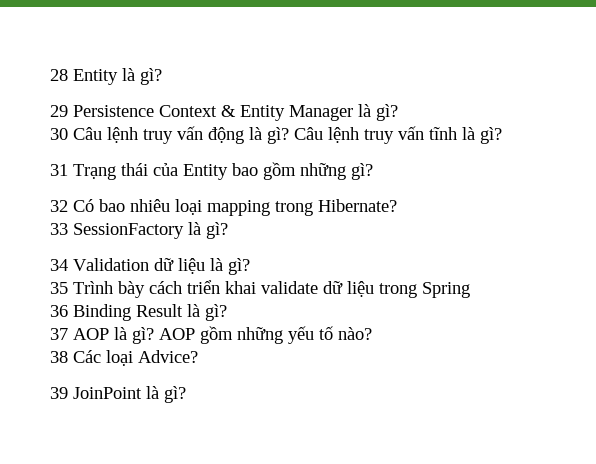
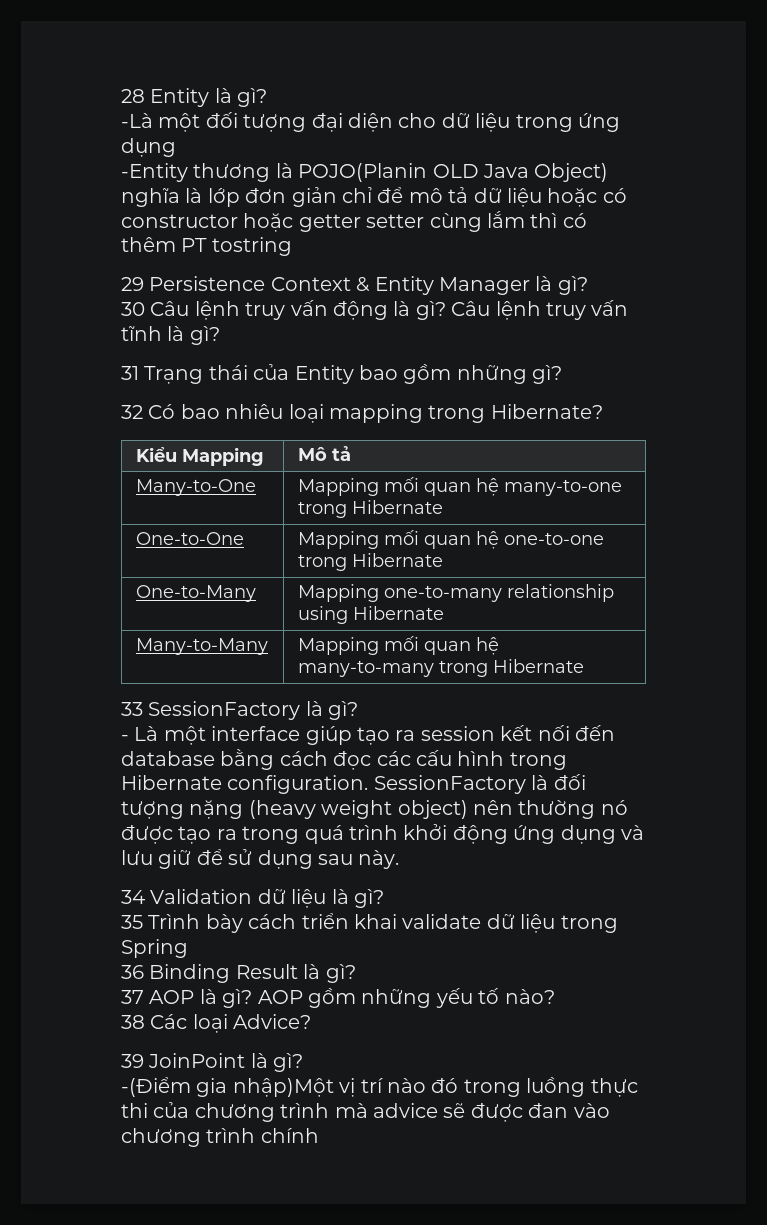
+ -Là một đối tượng đại diện cho dữ liệu trong ứng dụng
+ -Entity thương là POJO(Planin OLD Java Object) nghĩa là lớp đơn giản chỉ để mô tả dữ liệu hoặc có constructor hoặc getter setter cùng lắm thì có thêm PT tostring
+ Kiểu Mapping | Mô tả
+ Many-to-One | Mapping mối quan hệ many-to-one trong Hibernate
+ One-to-One | Mapping mối quan hệ one-to-one trong Hibernate
+ One-to-Many | Mapping one-to-many relationship using Hibernate
+ Many-to-Many | Mapping mối quan hệ many-to-many trong Hibernate
  33 SessionFactory là gì?
+ - Là một interface giúp tạo ra session kết nối đến database bằng cách đọc các cấu hình trong Hibernate configuration. SessionFactory là đối tượng nặng (heavy weight object) nên thường nó được tạo ra trong quá trình khởi động ứng dụng và lưu giữ để sử dụng sau này.
+ -(Điểm gia nhập)Một vị trí nào đó trong luồng thực thi của chương trình mà advice sẽ được đan vào chương trình chính

